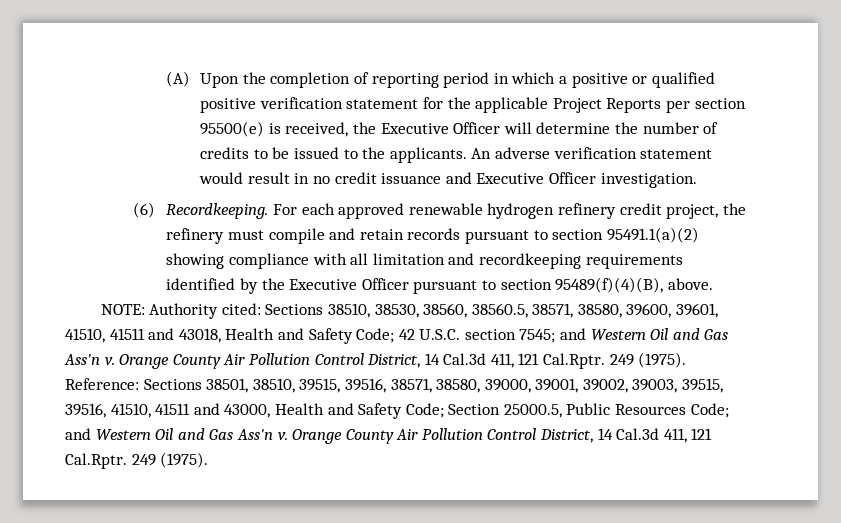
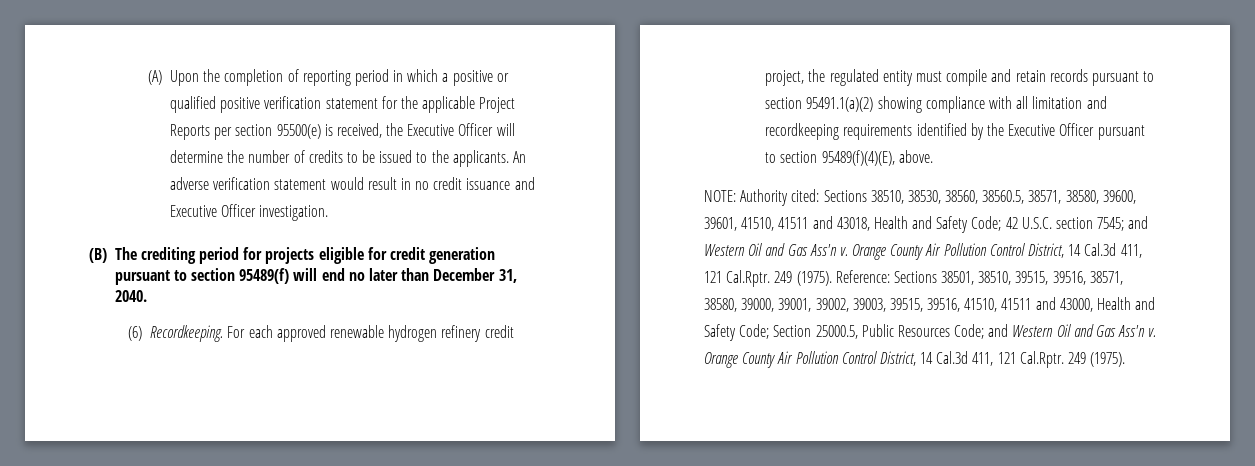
+ (B) The crediting period for projects eligible for credit generation pursuant to section 95489(f) will end no later than December 31, 2040.
- For each approved renewable hydrogen refinery credit project, the refinery must compile and retain records pursuant to section 95491.1(a)(2) showing compliance with all limitation and recordkeeping requirements identified by the Executive Officer pursuant to section 95489(f)(4)(B), above.
+ For each approved renewable hydrogen refinery credit project, the regulated entity must compile and retain records pursuant to section 95491.1(a)(2) showing compliance with all limitation and recordkeeping requirements identified by the Executive Officer pursuant to section 95489(f)(4)(E), above.

